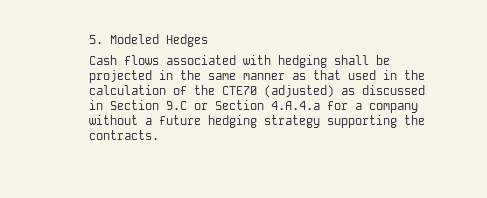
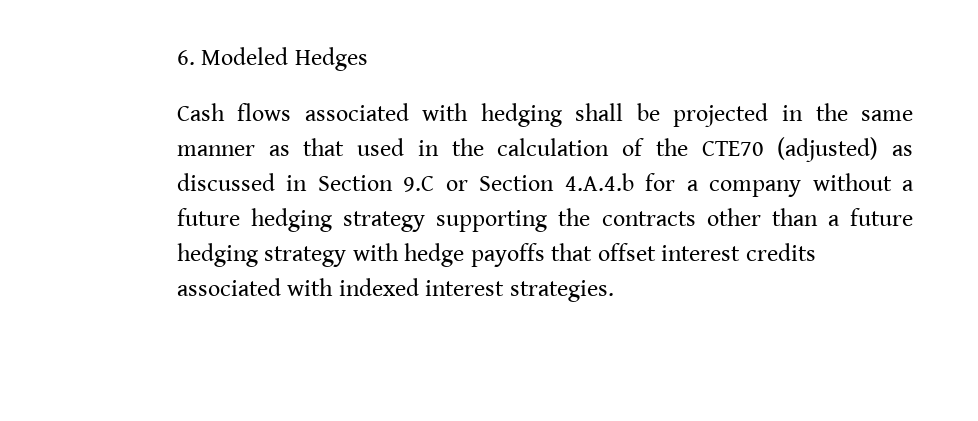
- 5. Modeled Hedges
+ 6. Modeled Hedges
- Cash flows associated with hedging shall be projected in the same manner as that used in the calculation of the CTE70 (adjusted) as discussed in Section 9.C or Section 4.A.4.a for a company without a future hedging strategy supporting the contracts.
+ Cash flows associated with hedging shall be projected in the same manner as that used in the calculation of the CTE70 (adjusted) as discussed in Section 9.C or Section 4.A.4.b for a company without a future hedging strategy supporting the contracts other than a future hedging strategy with hedge payoffs that offset interest credits associated with indexed interest strategies.

